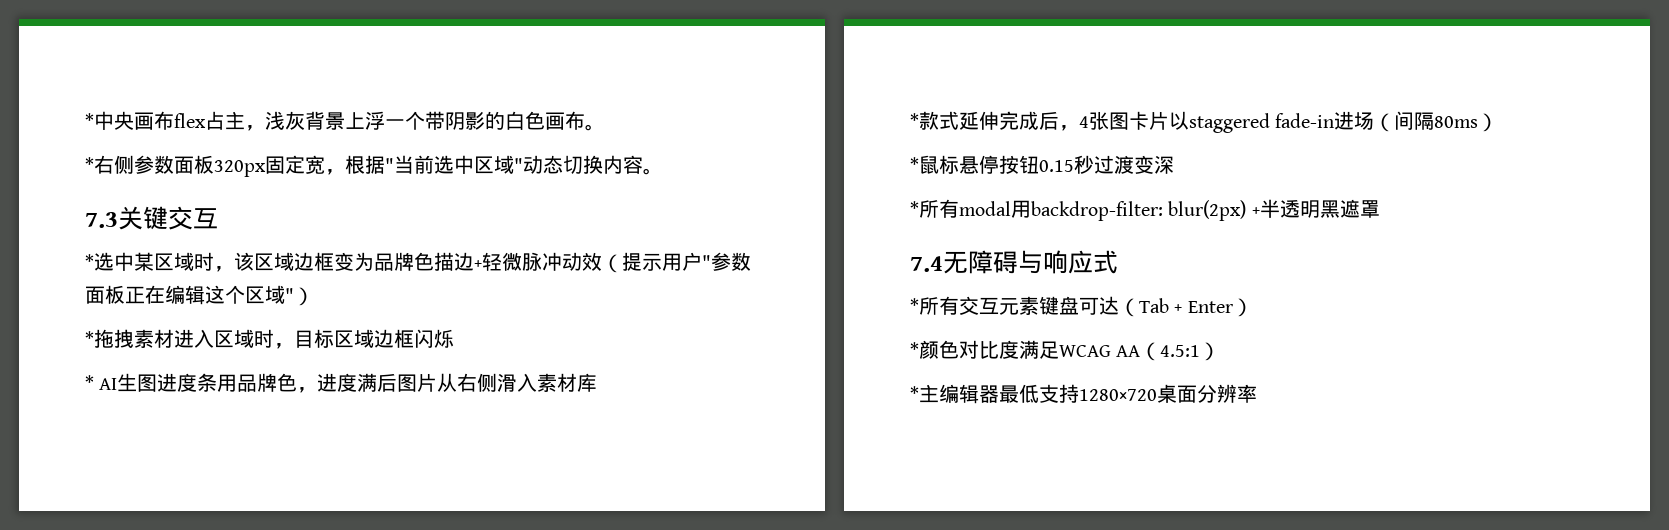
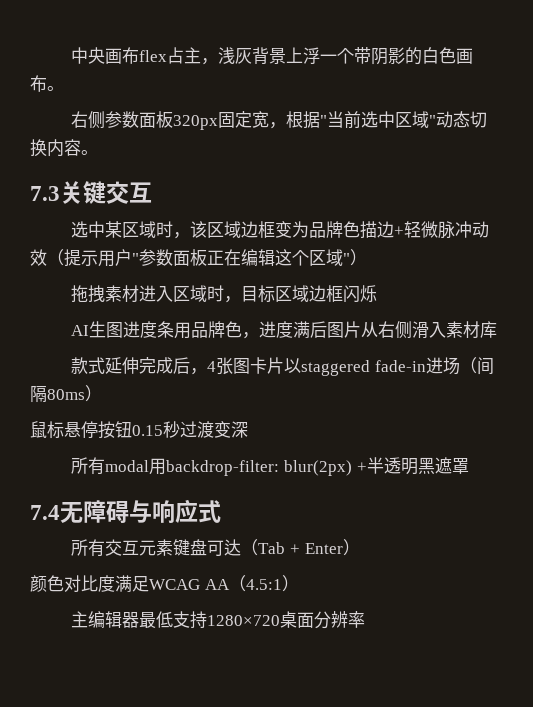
- *中央画布flex占主，浅灰背景上浮一个带阴影的白色画布。
+ 中央画布flex占主，浅灰背景上浮一个带阴影的白色画布。
- *右侧参数面板320px固定宽，根据"当前选中区域"动态切换内容。
+ 右侧参数面板320px固定宽，根据"当前选中区域"动态切换内容。
- *选中某区域时，该区域边框变为品牌色描边+轻微脉冲动效（提示用户"参数面板正在编辑这个区域"）
+ 选中某区域时，该区域边框变为品牌色描边+轻微脉冲动效（提示用户"参数面板正在编辑这个区域"）
- *拖拽素材进入区域时，目标区域边框闪烁
+ 拖拽素材进入区域时，目标区域边框闪烁
- * AI生图进度条用品牌色，进度满后图片从右侧滑入素材库
+ AI生图进度条用品牌色，进度满后图片从右侧滑入素材库
- *款式延伸完成后，4张图卡片以staggered fade-in进场（间隔80ms）
+ 款式延伸完成后，4张图卡片以staggered fade-in进场（间隔80ms）
- *鼠标悬停按钮0.15秒过渡变深
+ 鼠标悬停按钮0.15秒过渡变深
- *所有modal用backdrop-filter: blur(2px) +半透明黑遮罩
+ 所有modal用backdrop-filter: blur(2px) +半透明黑遮罩
- *所有交互元素键盘可达（Tab + Enter）
+ 所有交互元素键盘可达（Tab + Enter）
- *颜色对比度满足WCAG AA（4.5:1）
+ 颜色对比度满足WCAG AA（4.5:1）
- *主编辑器最低支持1280×720桌面分辨率
+ 主编辑器最低支持1280×720桌面分辨率

